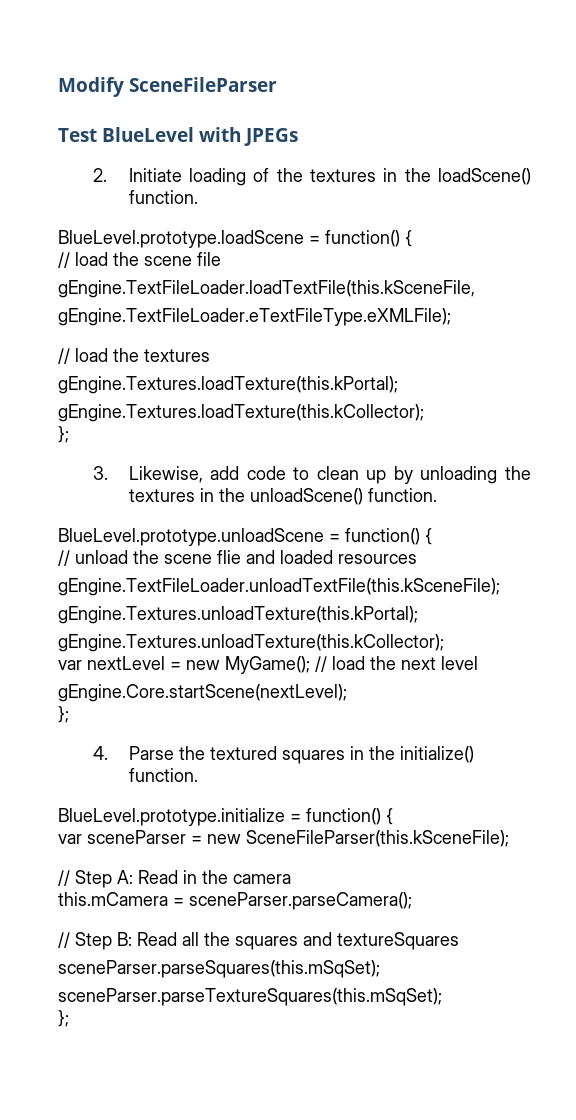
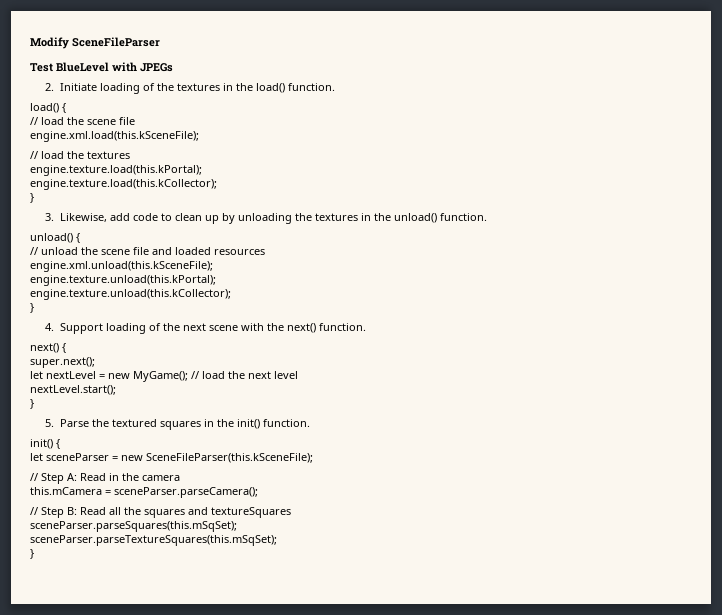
- 2. Initiate loading of the textures in the loadScene() function.
- BlueLevel.prototype.loadScene = function() {
+ 2. Initiate loading of the textures in the load() function.
+ load() {
- gEngine.TextFileLoader.loadTextFile(this.kSceneFile,
- gEngine.TextFileLoader.eTextFileType.eXMLFile);
+ engine.xml.load(this.kSceneFile);
- gEngine.Textures.loadTexture(this.kPortal);
- gEngine.Textures.loadTexture(this.kCollector);
- };
+ engine.texture.load(this.kPortal);
+ engine.texture.load(this.kCollector);
+ }
- 3. Likewise, add code to clean up by unloading the textures in the unloadScene() function.
- BlueLevel.prototype.unloadScene = function() {
+ 3. Likewise, add code to clean up by unloading the textures in the unload() function.
+ unload() {
- // unload the scene flie and loaded resources
+ // unload the scene file and loaded resources
- gEngine.TextFileLoader.unloadTextFile(this.kSceneFile);
- gEngine.Textures.unloadTexture(this.kPortal);
- gEngine.Textures.unloadTexture(this.kCollector);
- var nextLevel = new MyGame(); // load the next level
+ engine.xml.unload(this.kSceneFile);
+ engine.texture.unload(this.kPortal);
+ engine.texture.unload(this.kCollector);
+ }
+ 4. Support loading of the next scene with the next() function.
+ next() {
+ super.next();
+ let nextLevel = new MyGame(); // load the next level
- gEngine.Core.startScene(nextLevel);
- };
- 4. Parse the textured squares in the initialize() function.
- BlueLevel.prototype.initialize = function() {
- var sceneParser = new SceneFileParser(this.kSceneFile);
+ nextLevel.start();
+ }
+ 5. Parse the textured squares in the init() function.
+ init() {
+ let sceneParser = new SceneFileParser(this.kSceneFile);
  sceneParser.parseTextureSquares(this.mSqSet);
- };
+ }

